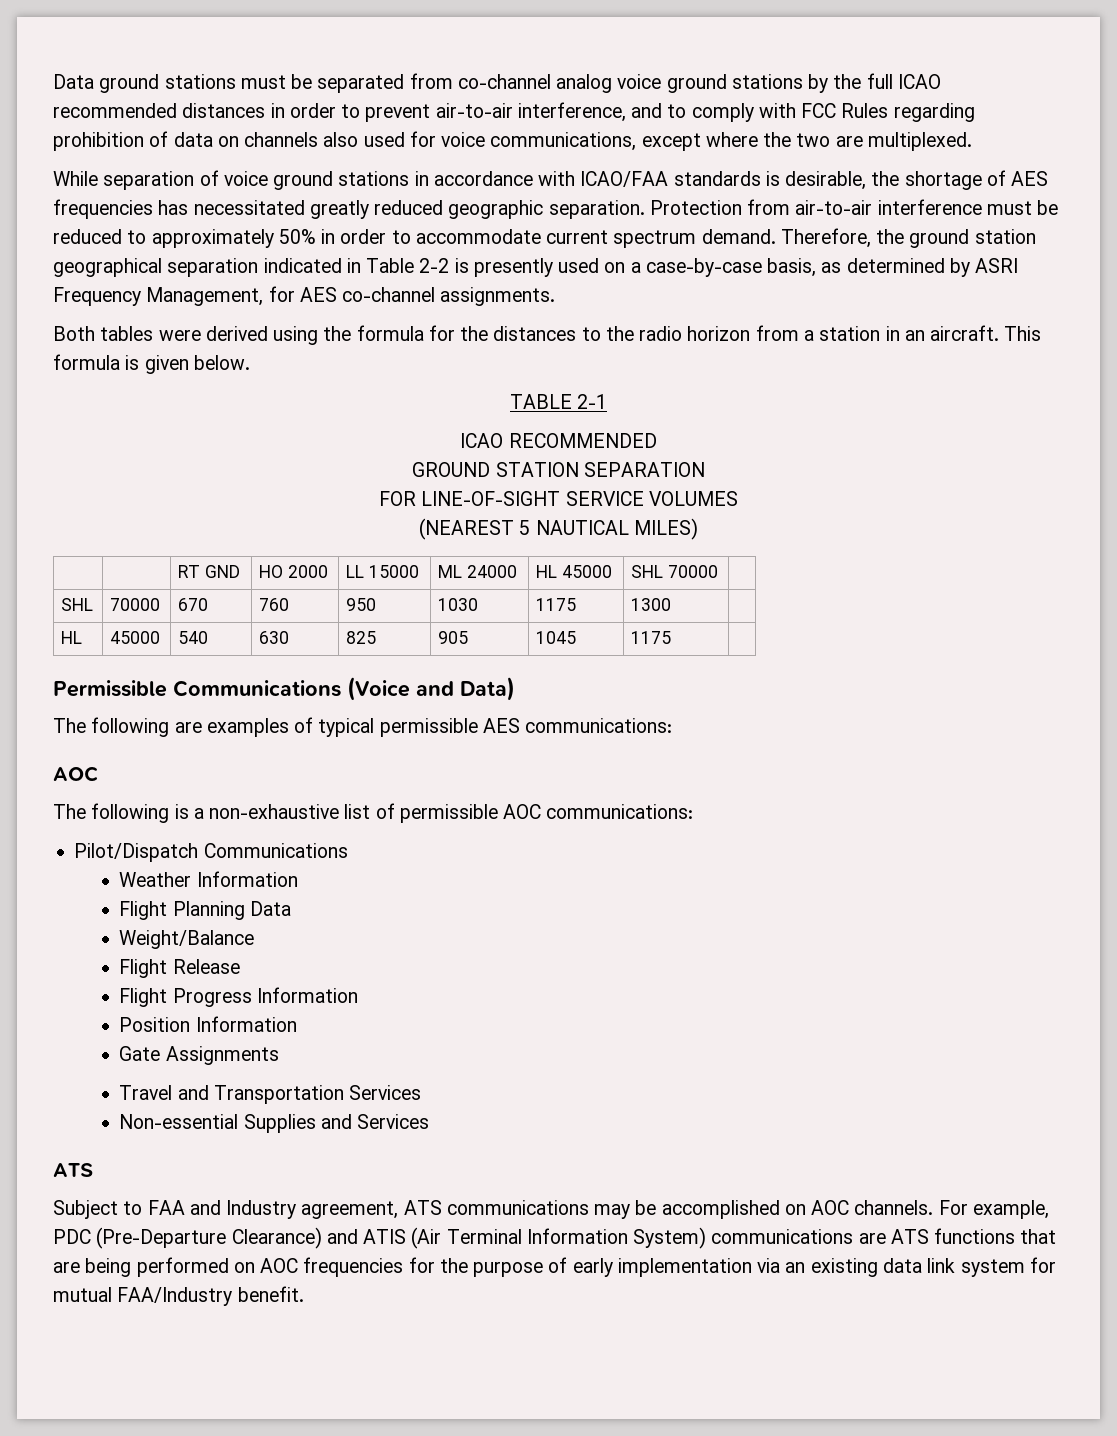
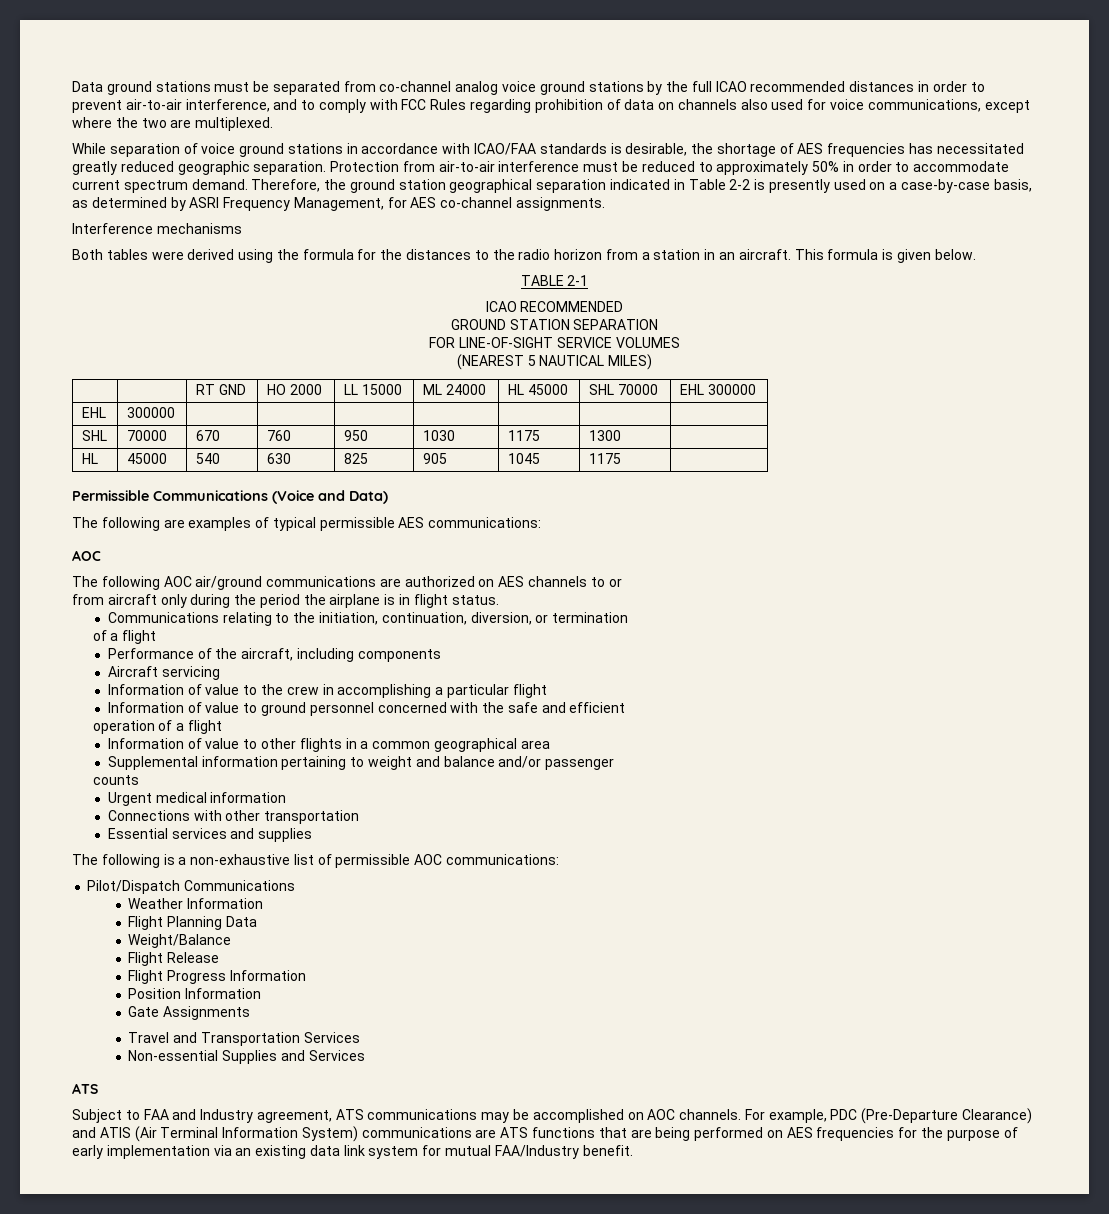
+ Interference mechanisms
- | | RT GND | HO 2000 | LL 15000 | ML 24000 | HL 45000 | SHL 70000 |
+ | | RT GND | HO 2000 | LL 15000 | ML 24000 | HL 45000 | SHL 70000 | EHL 300000
+ EHL | 300000 | | | | | | |
+ The following AOC air/ground communications are authorized on AES channels to or
+ from aircraft only during the period the airplane is in flight status.
+ Communications relating to the initiation, continuation, diversion, or termination
+ of a flight
+ Performance of the aircraft, including components
+ Aircraft servicing
+ Information of value to the crew in accomplishing a particular flight
+ Information of value to ground personnel concerned with the safe and efficient
+ operation of a flight
+ Information of value to other flights in a common geographical area
+ Supplemental information pertaining to weight and balance and/or passenger
+ counts
+ Urgent medical information
+ Connections with other transportation
+ Essential services and supplies
- For example, PDC (Pre-Departure Clearance) and ATIS (Air Terminal Information System) communications are ATS functions that are being performed on AOC frequencies for the purpose of early implementation via an existing data link system for mutual FAA/Industry benefit.
+ For example, PDC (Pre-Departure Clearance) and ATIS (Air Terminal Information System) communications are ATS functions that are being performed on AES frequencies for the purpose of early implementation via an existing data link system for mutual FAA/Industry benefit.

